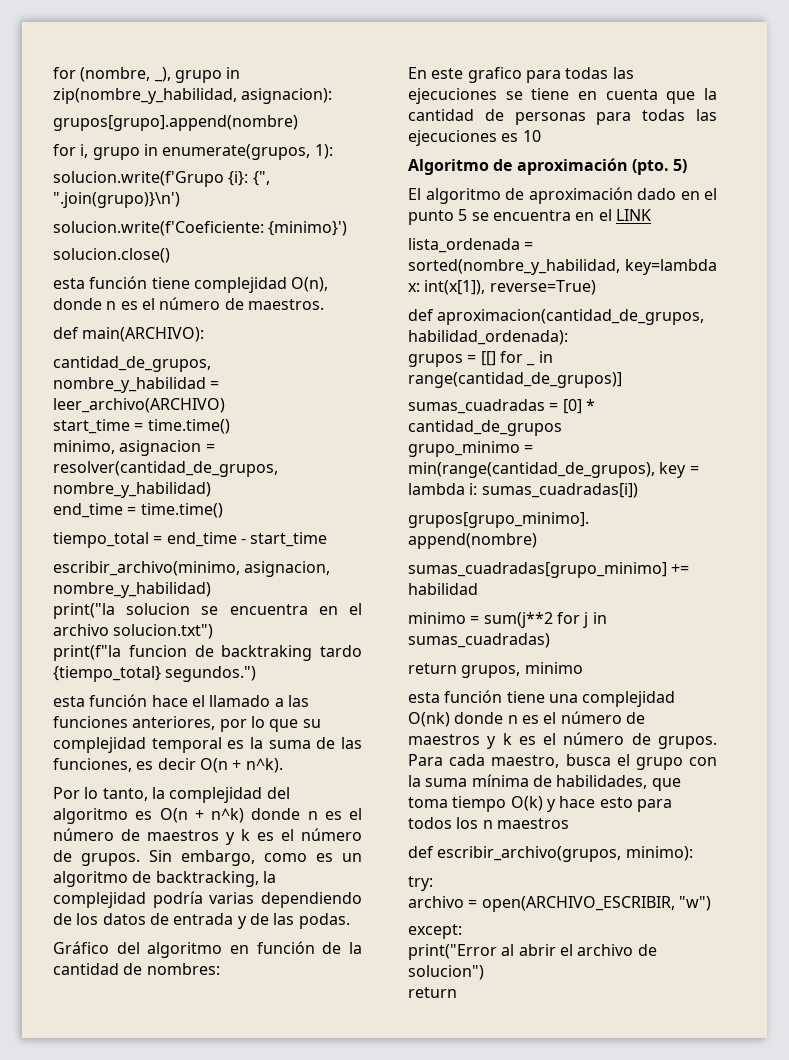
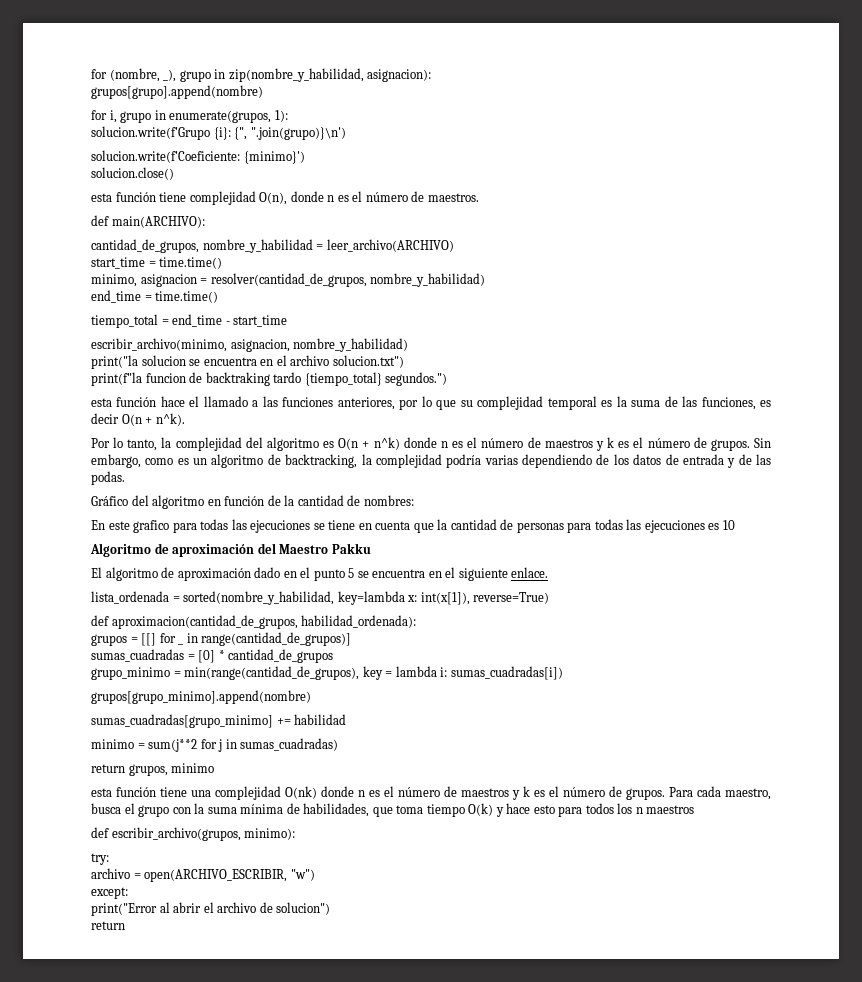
- Algoritmo de aproximación (pto. 5)
+ Algoritmo de aproximación del Maestro Pakku
- El algoritmo de aproximación dado en el punto 5 se encuentra en el LINK
+ El algoritmo de aproximación dado en el punto 5 se encuentra en el siguiente enlace.

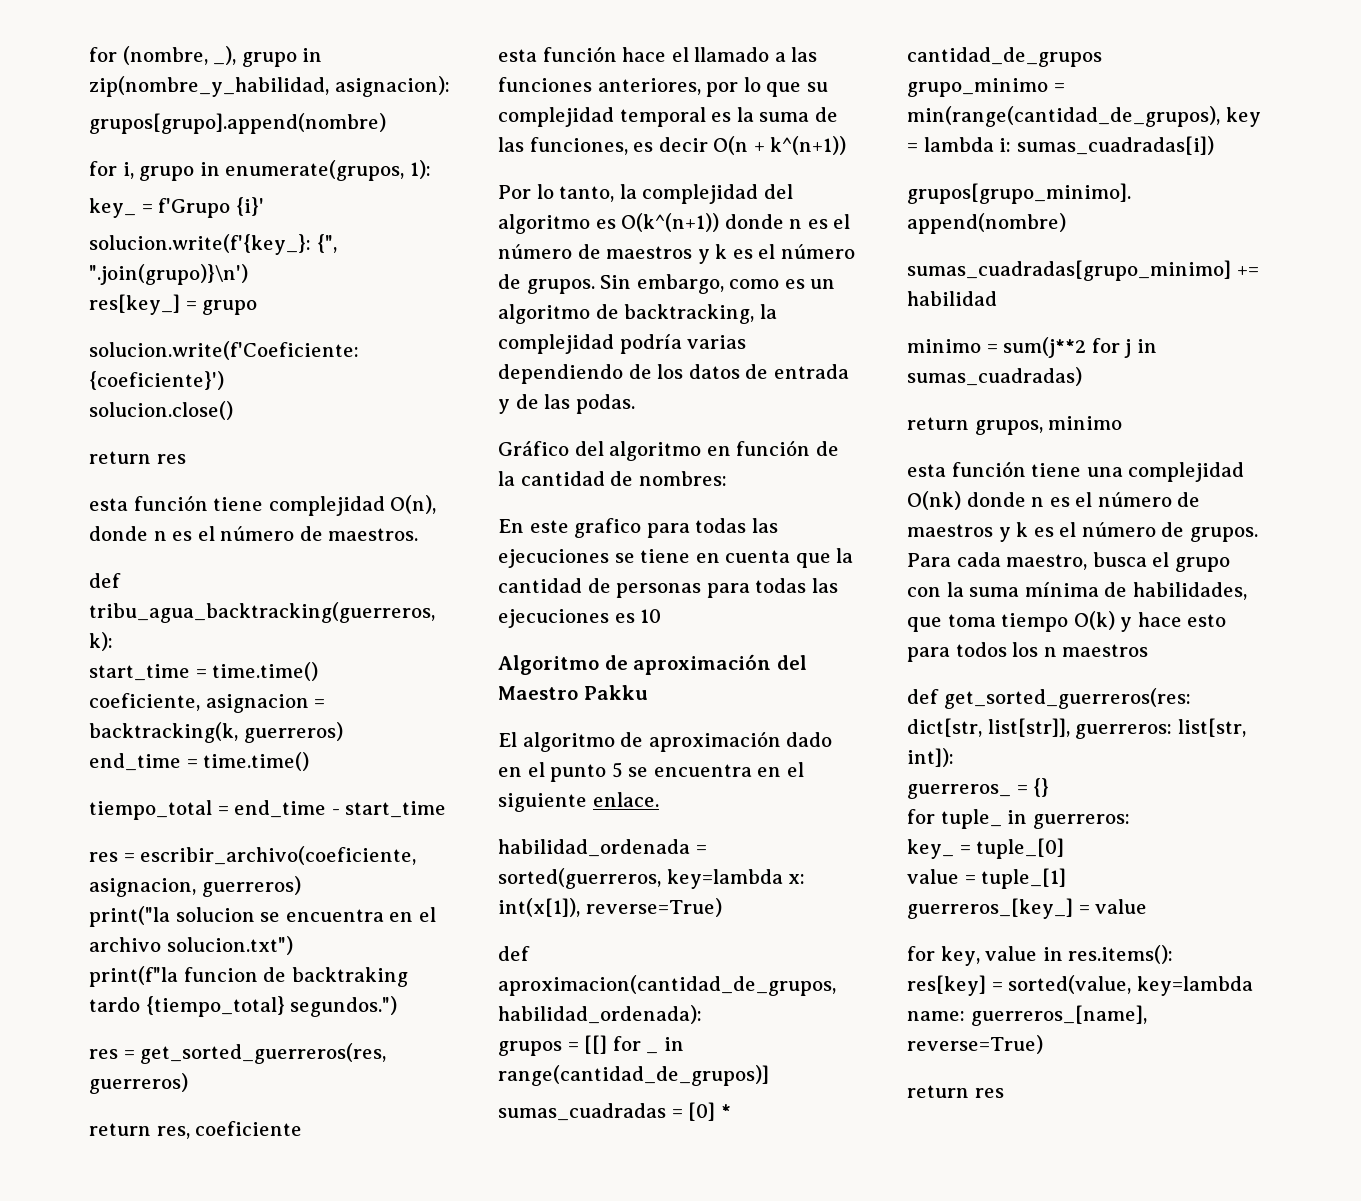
- solucion.write(f'Grupo {i}: {", ".join(grupo)}\n')
+ key_ = f'Grupo {i}'
+ solucion.write(f'{key_}: {", ".join(grupo)}\n')
+ res[key_] = grupo
- solucion.write(f'Coeficiente: {minimo}')
+ solucion.write(f'Coeficiente: {coeficiente}')
  solucion.close()
+ return res
- def main(ARCHIVO):
- cantidad_de_grupos, nombre_y_habilidad = leer_archivo(ARCHIVO)
+ def tribu_agua_backtracking(guerreros, k):
- minimo, asignacion = resolver(cantidad_de_grupos, nombre_y_habilidad)
+ coeficiente, asignacion = backtracking(k, guerreros)
- escribir_archivo(minimo, asignacion, nombre_y_habilidad)
+ res = escribir_archivo(coeficiente, asignacion, guerreros)
+ res = get_sorted_guerreros(res, guerreros)
+ return res, coeficiente
- esta función hace el llamado a las funciones anteriores, por lo que su complejidad temporal es la suma de las funciones, es decir O(n + n^k).
+ esta función hace el llamado a las funciones anteriores, por lo que su complejidad temporal es la suma de las funciones, es decir O(n + k^(n+1))
- Por lo tanto, la complejidad del algoritmo es O(n + n^k) donde n es el número de maestros y k es el número de grupos.
+ Por lo tanto, la complejidad del algoritmo es O(k^(n+1)) donde n es el número de maestros y k es el número de grupos.
- lista_ordenada = sorted(nombre_y_habilidad, key=lambda x: int(x[1]), reverse=True)
+ habilidad_ordenada = sorted(guerreros, key=lambda x: int(x[1]), reverse=True)
- def escribir_archivo(grupos, minimo):
- try:
- archivo = open(ARCHIVO_ESCRIBIR, "w")
- except:
- print("Error al abrir el archivo de solucion")
- return
+ def get_sorted_guerreros(res: dict[str, list[str]], guerreros: list[str, int]):
+ guerreros_ = {}
+ for tuple_ in guerreros:
+ key_ = tuple_[0]
+ value = tuple_[1]
+ guerreros_[key_] = value
+ for key, value in res.items():
+ res[key] = sorted(value, key=lambda name: guerreros_[name], reverse=True)
+ return res

